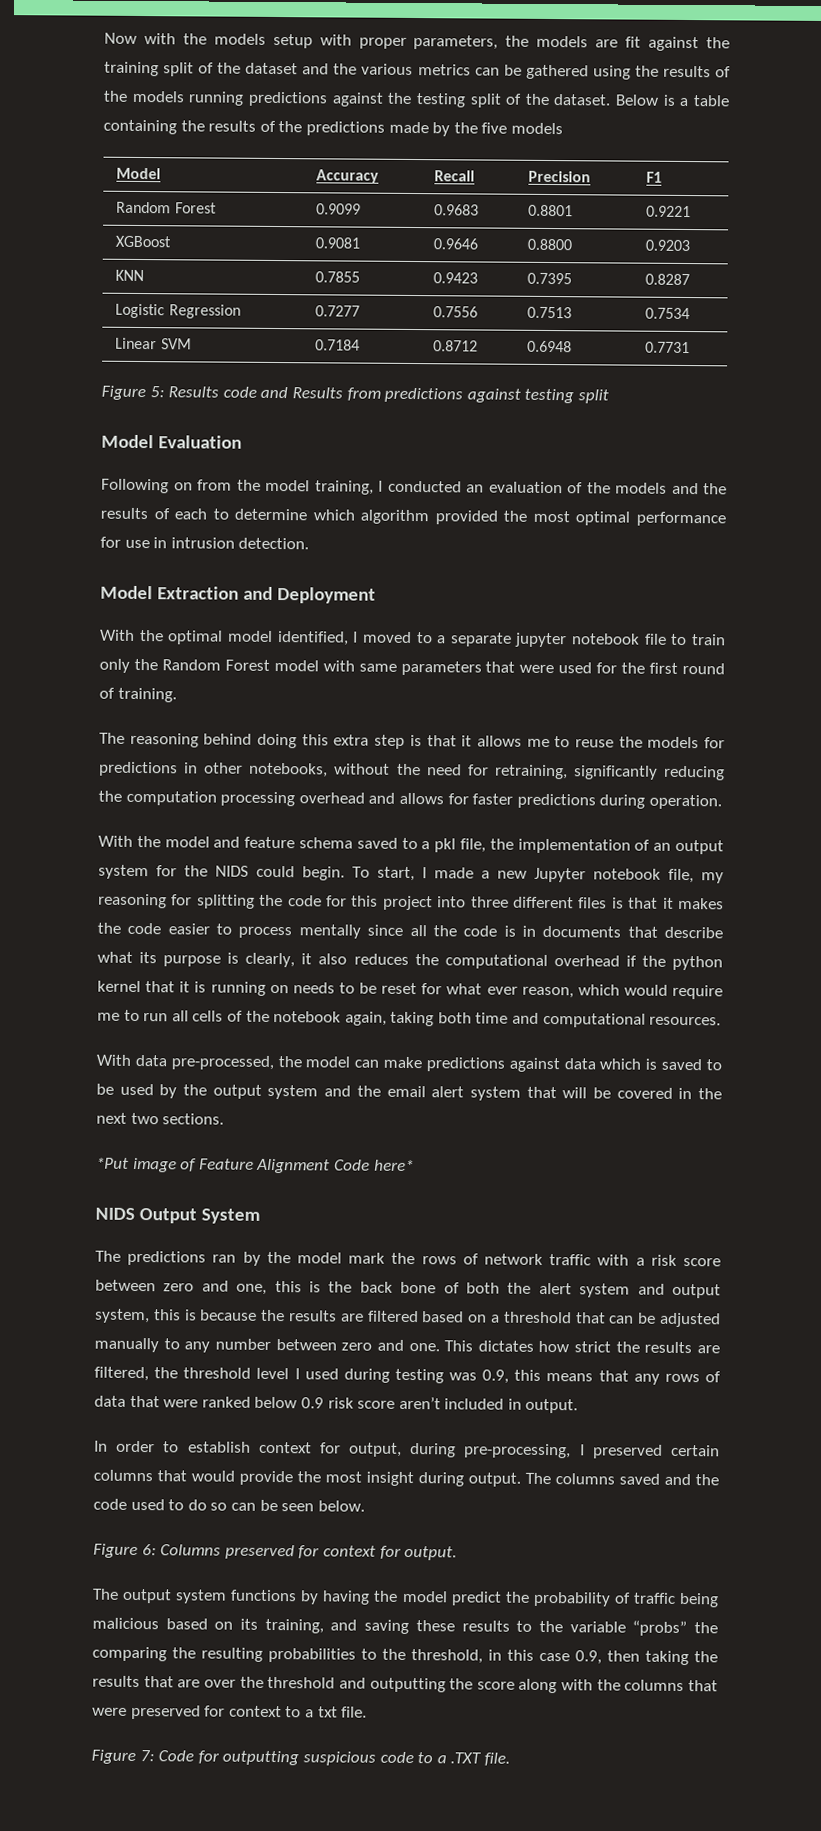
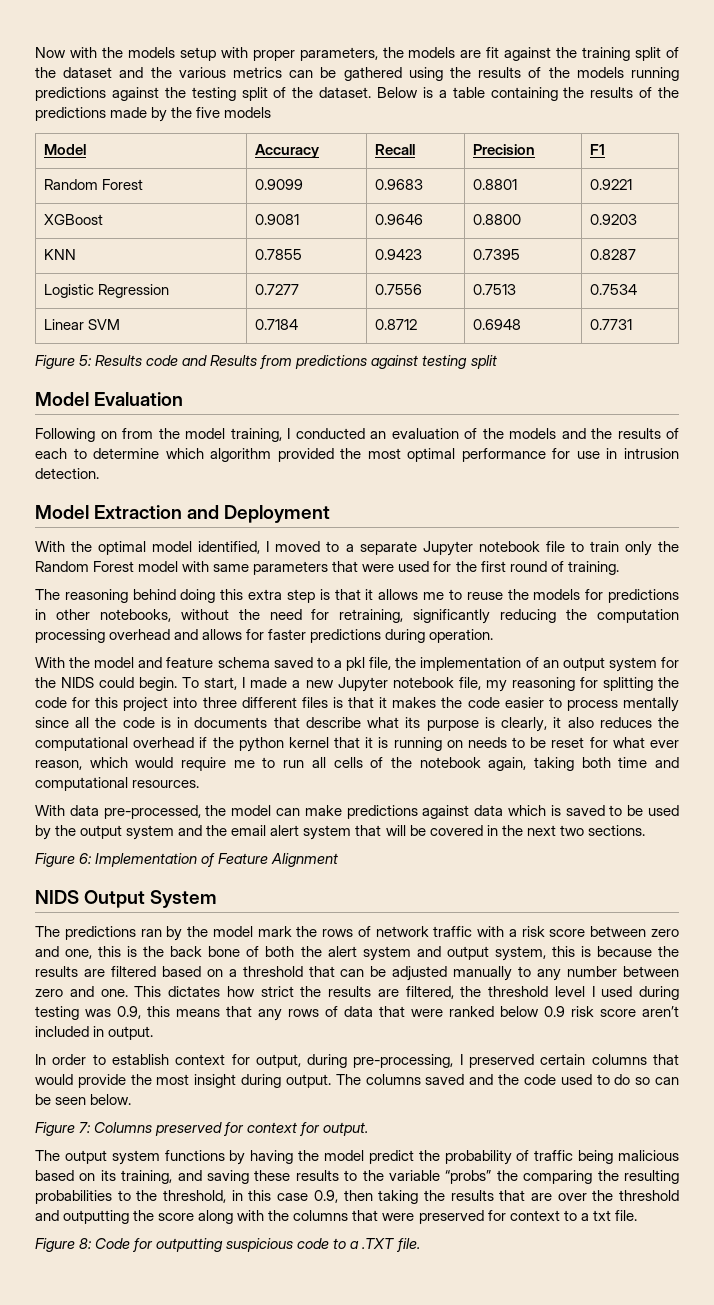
- With the optimal model identified, I moved to a separate jupyter notebook file to train only the Random Forest model with same parameters that were used for the first round of training.
+ With the optimal model identified, I moved to a separate Jupyter notebook file to train only the Random Forest model with same parameters that were used for the first round of training.
- *Put image of Feature Alignment Code here*
+ Figure 6: Implementation of Feature Alignment
- Figure 6: Columns preserved for context for output.
+ Figure 7: Columns preserved for context for output.
- Figure 7: Code for outputting suspicious code to a .TXT file.
+ Figure 8: Code for outputting suspicious code to a .TXT file.

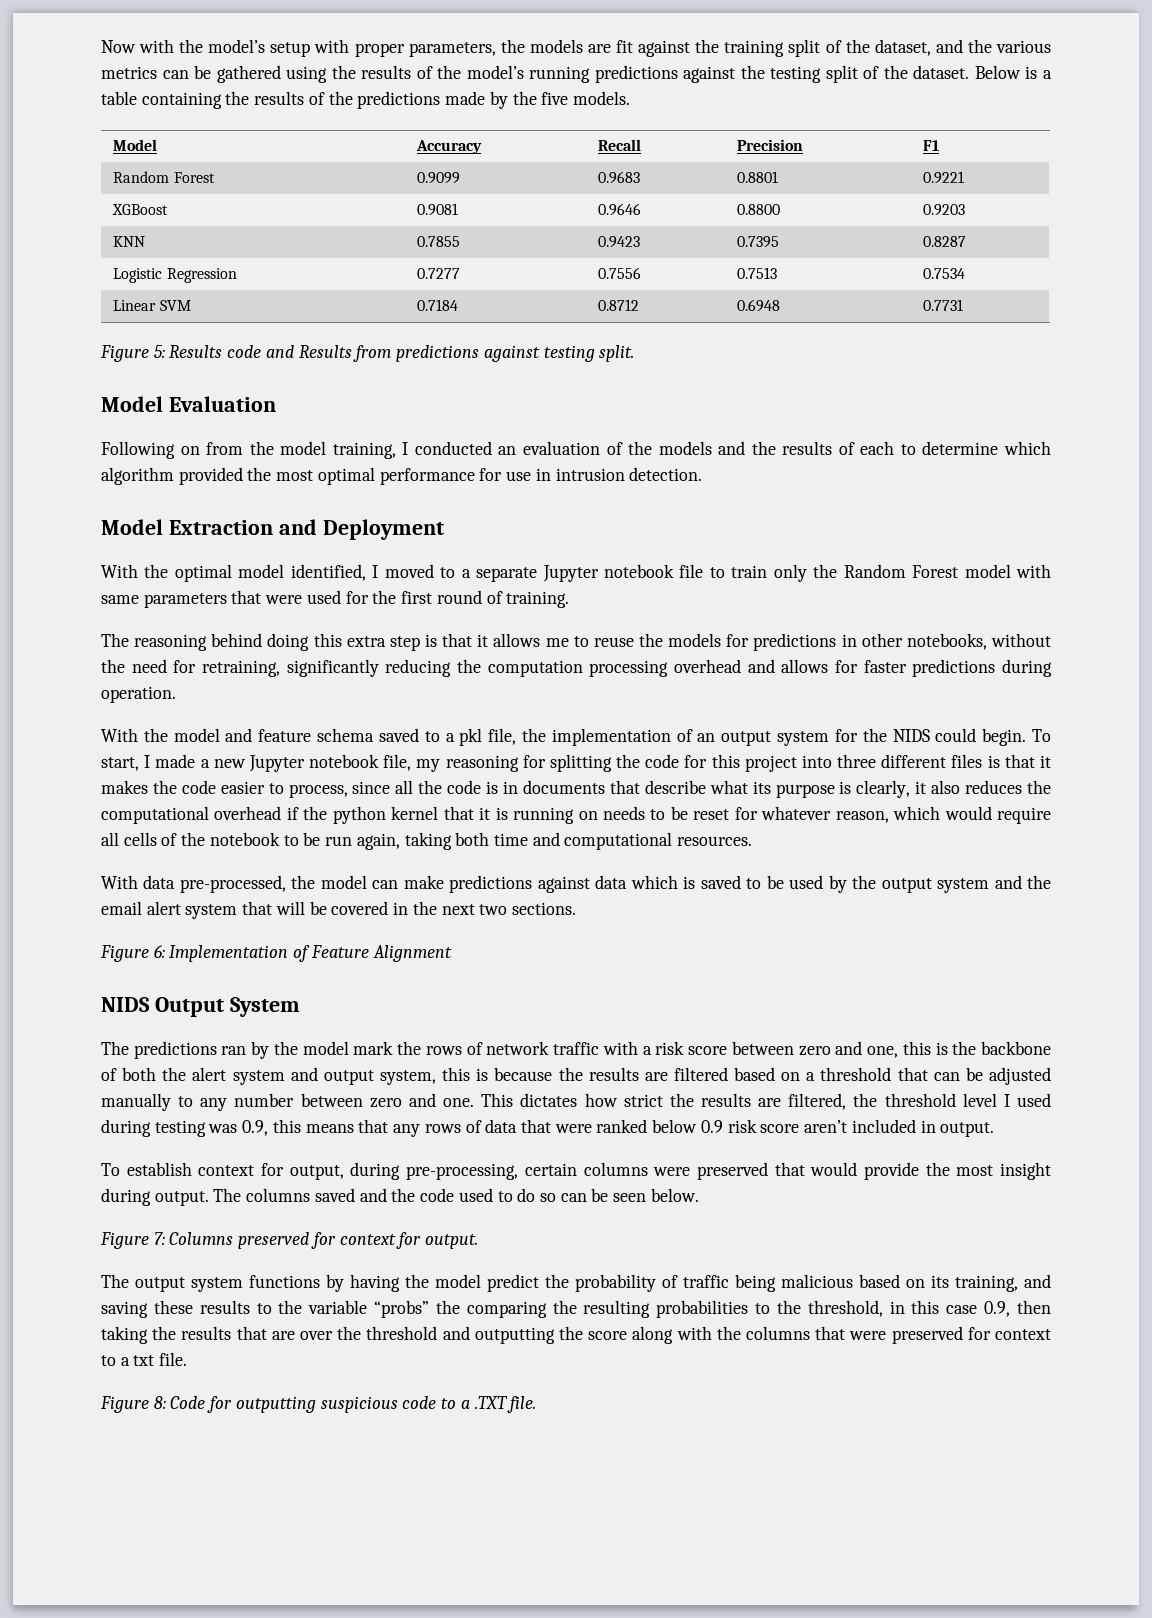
- Now with the models setup with proper parameters, the models are fit against the training split of the dataset and the various metrics can be gathered using the results of the models running predictions against the testing split of the dataset.
+ Now with the model’s setup with proper parameters, the models are fit against the training split of the dataset, and the various metrics can be gathered using the results of the model’s running predictions against the testing split of the dataset.
- Below is a table containing the results of the predictions made by the five models
+ Below is a table containing the results of the predictions made by the five models.
- Figure 5: Results code and Results from predictions against testing split
+ Figure 5: Results code and Results from predictions against testing split.
- To start, I made a new Jupyter notebook file, my reasoning for splitting the code for this project into three different files is that it makes the code easier to process mentally since all the code is in documents that describe what its purpose is clearly, it also reduces the computational overhead if the python kernel that it is running on needs to be reset for what ever reason, which would require me to run all cells of the notebook again, taking both time and computational resources.
+ To start, I made a new Jupyter notebook file, my reasoning for splitting the code for this project into three different files is that it makes the code easier to process, since all the code is in documents that describe what its purpose is clearly, it also reduces the computational overhead if the python kernel that it is running on needs to be reset for whatever reason, which would require all cells of the notebook to be run again, taking both time and computational resources.
- The predictions ran by the model mark the rows of network traffic with a risk score between zero and one, this is the back bone of both the alert system and output system, this is because the results are filtered based on a threshold that can be adjusted manually to any number between zero and one.
+ The predictions ran by the model mark the rows of network traffic with a risk score between zero and one, this is the backbone of both the alert system and output system, this is because the results are filtered based on a threshold that can be adjusted manually to any number between zero and one.
- In order to establish context for output, during pre-processing, I preserved certain columns that would provide the most insight during output.
+ To establish context for output, during pre-processing, certain columns were preserved that would provide the most insight during output.

